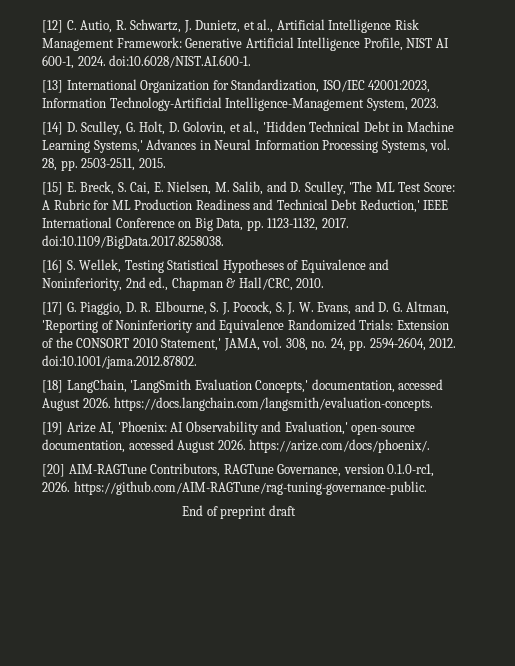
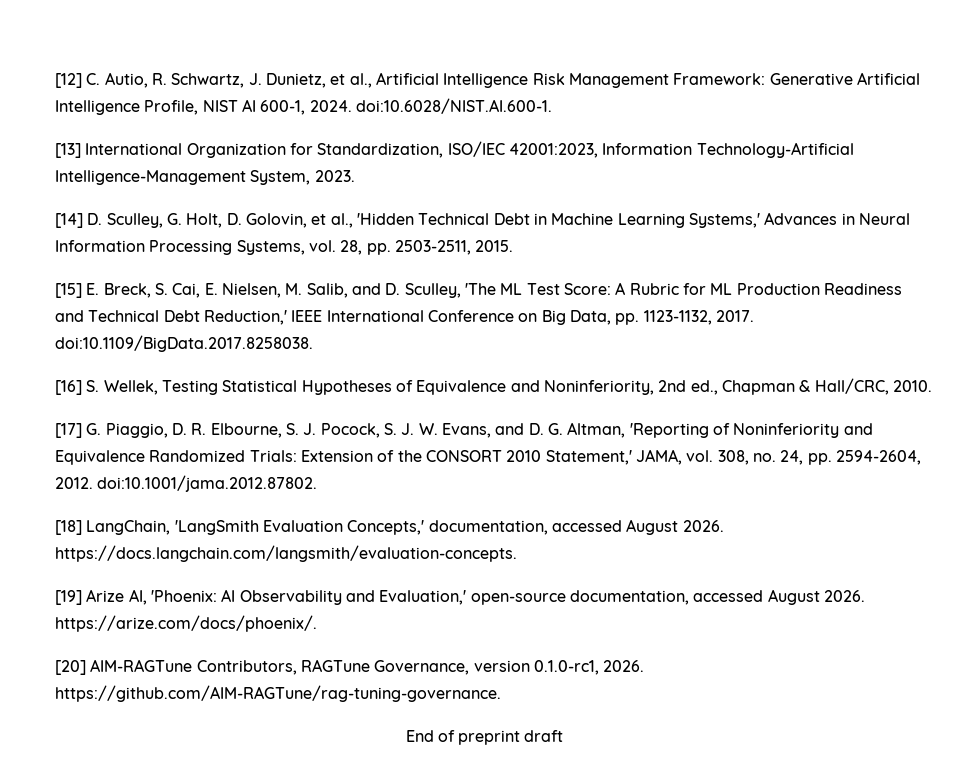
- [20] AIM-RAGTune Contributors, RAGTune Governance, version 0.1.0-rc1, 2026. https://github.com/AIM-RAGTune/rag-tuning-governance-public.
+ [20] AIM-RAGTune Contributors, RAGTune Governance, version 0.1.0-rc1, 2026. https://github.com/AIM-RAGTune/rag-tuning-governance.

